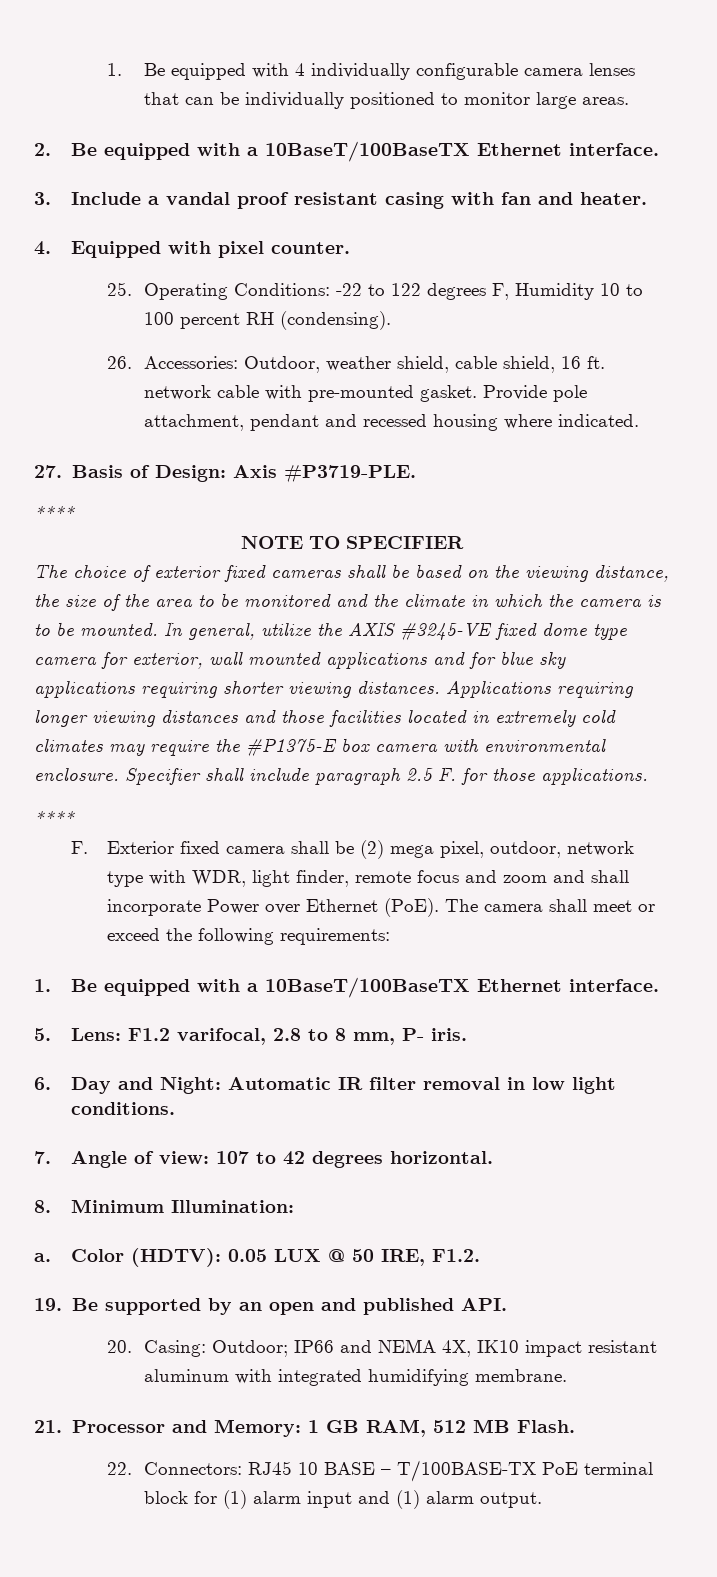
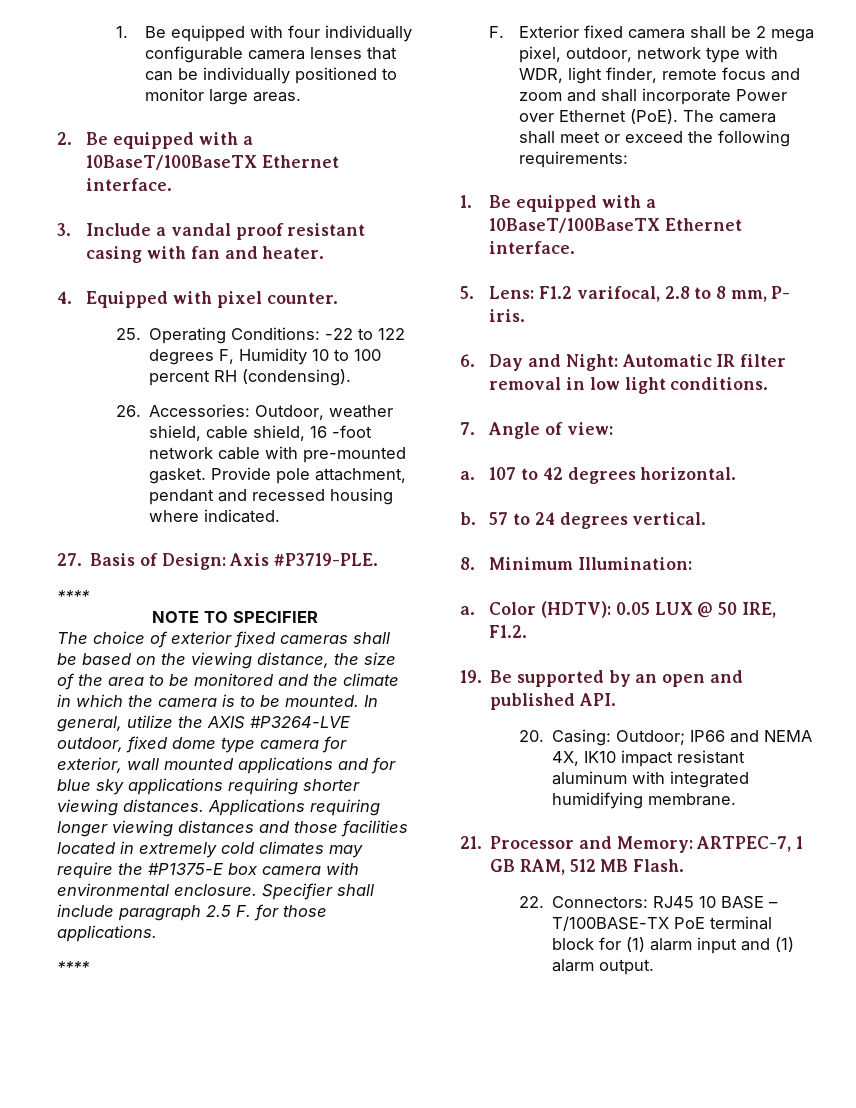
- 1. Be equipped with 4 individually configurable camera lenses that can be individually positioned to monitor large areas.
+ 1. Be equipped with four individually configurable camera lenses that can be individually positioned to monitor large areas.
- 26. Accessories: Outdoor, weather shield, cable shield, 16 ft. network cable with pre-mounted gasket.
+ 26. Accessories: Outdoor, weather shield, cable shield, 16 -foot network cable with pre-mounted gasket.
- In general, utilize the AXIS #3245-VE fixed dome type camera for exterior, wall mounted applications and for blue sky applications requiring shorter viewing distances.
+ In general, utilize the AXIS #P3264-LVE outdoor, fixed dome type camera for exterior, wall mounted applications and for blue sky applications requiring shorter viewing distances.
- F. Exterior fixed camera shall be (2) mega pixel, outdoor, network type with WDR, light finder, remote focus and zoom and shall incorporate Power over Ethernet (PoE).
+ F. Exterior fixed camera shall be 2 mega pixel, outdoor, network type with WDR, light finder, remote focus and zoom and shall incorporate Power over Ethernet (PoE).
- 7. Angle of view: 107 to 42 degrees horizontal.
+ 7. Angle of view:
+ a. 107 to 42 degrees horizontal.
+ b. 57 to 24 degrees vertical.
- 21. Processor and Memory: 1 GB RAM, 512 MB Flash.
+ 21. Processor and Memory: ARTPEC-7, 1 GB RAM, 512 MB Flash.

